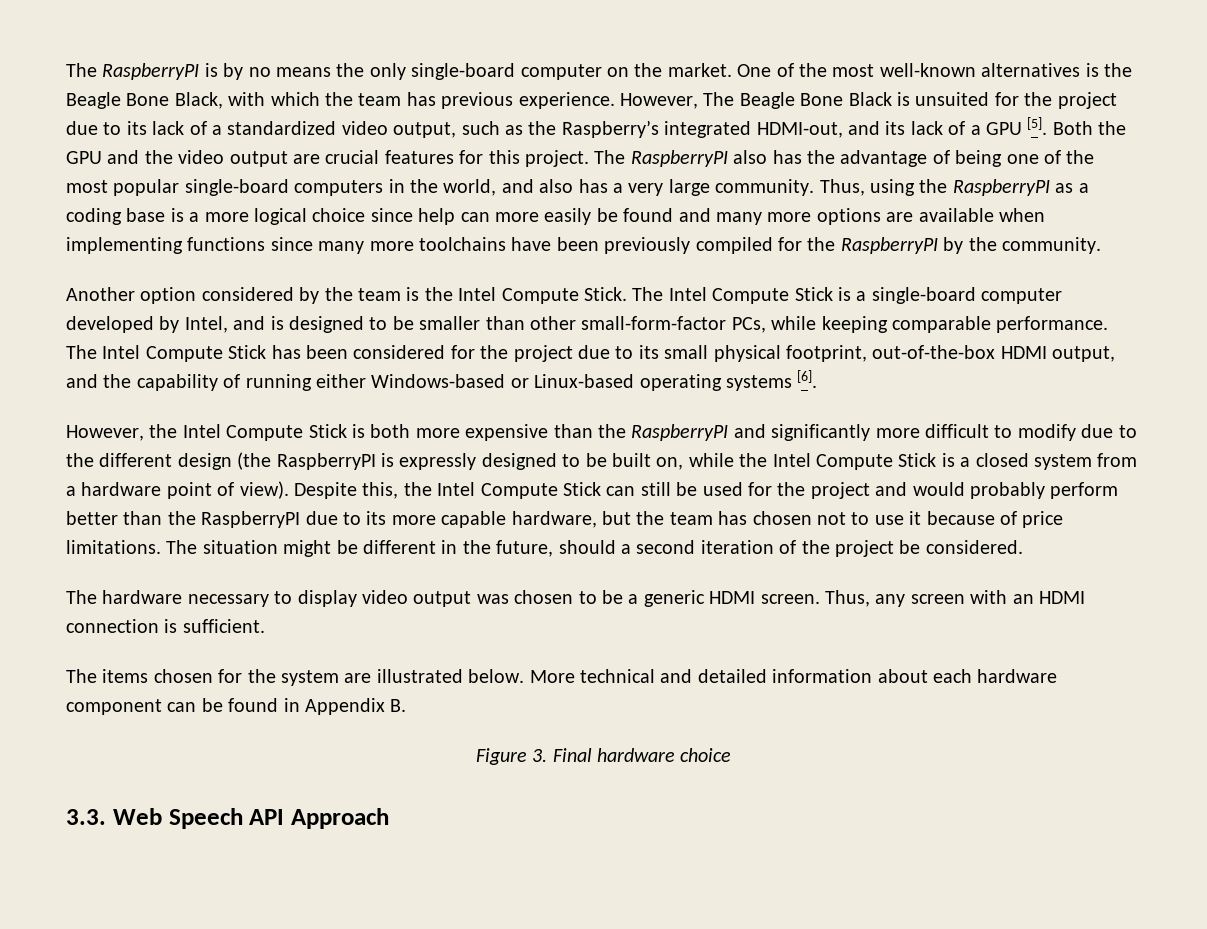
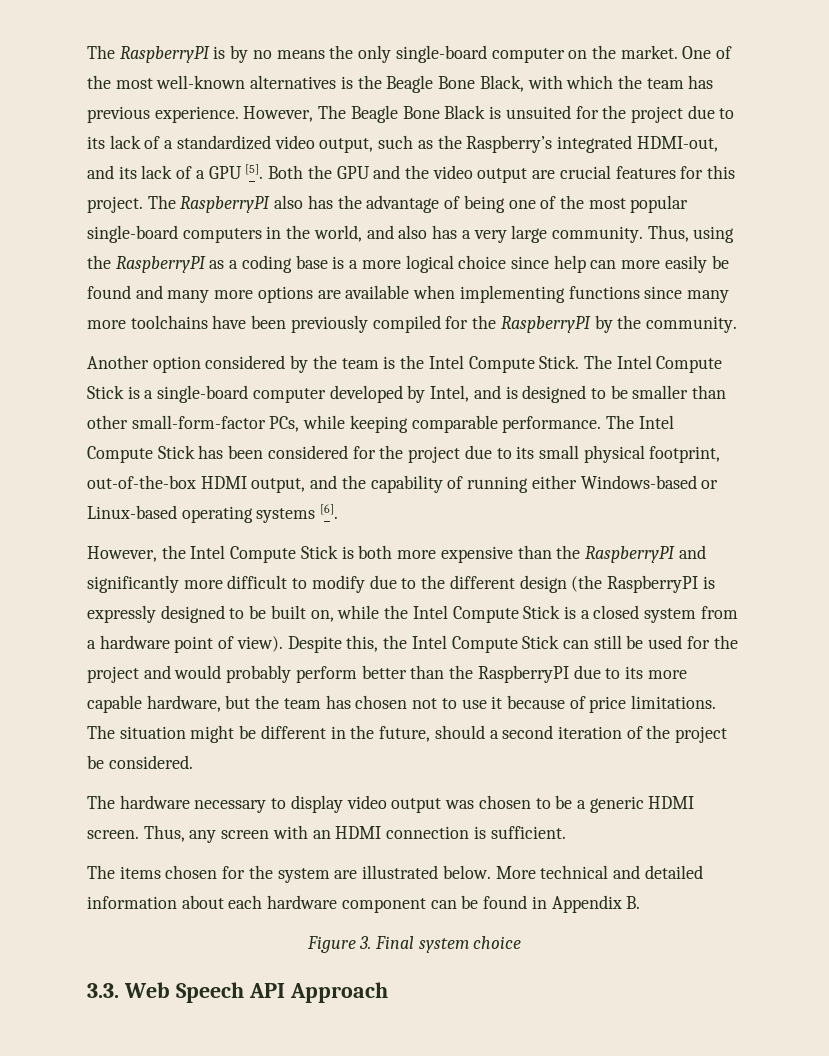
- Figure 3. Final hardware choice
+ Figure 3. Final system choice

